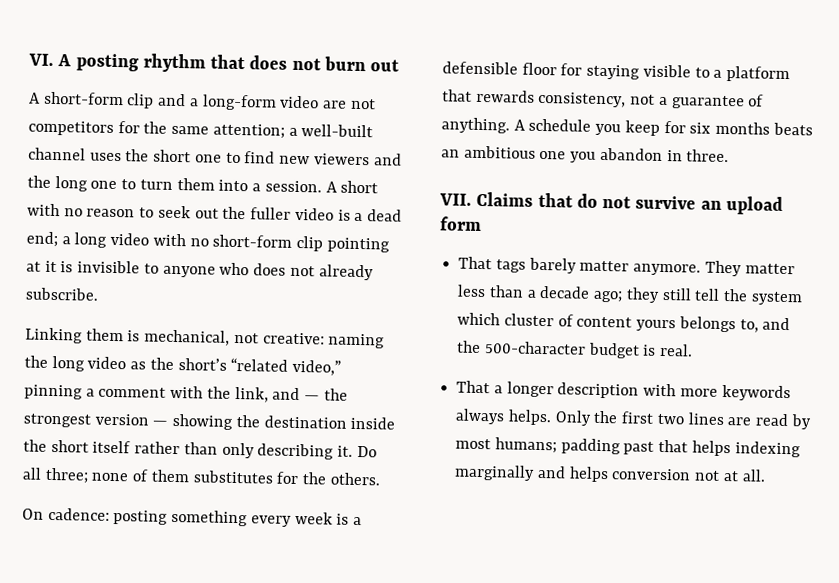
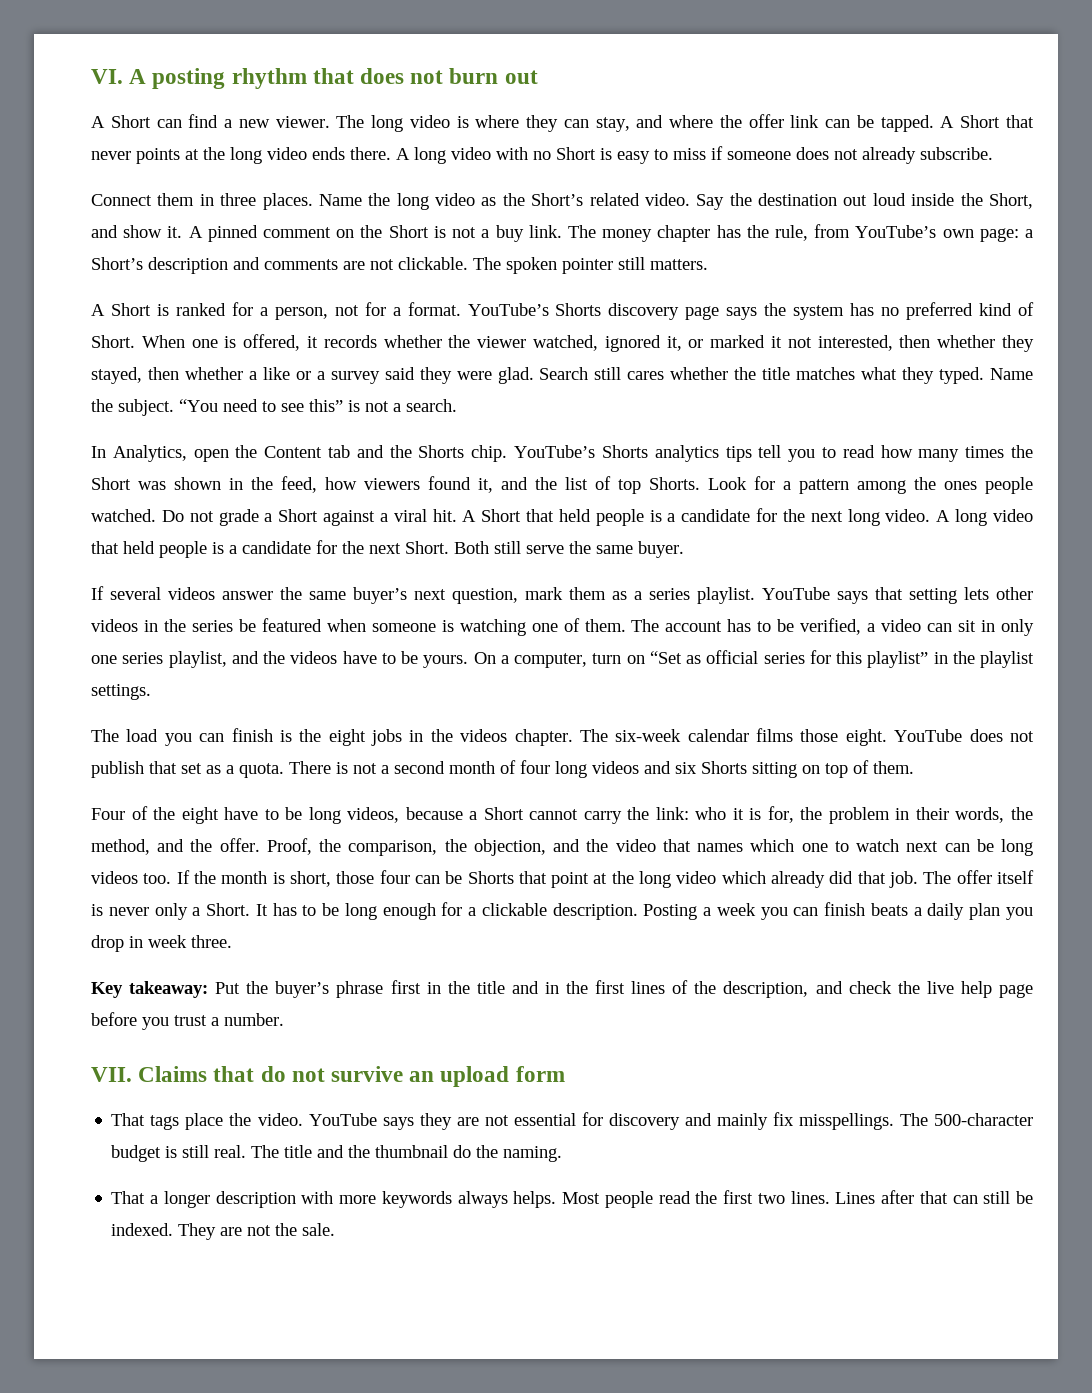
- A short-form clip and a long-form video are not competitors for the same attention; a well-built channel uses the short one to find new viewers and the long one to turn them into a session. A short with no reason to seek out the fuller video is a dead end; a long video with no short-form clip pointing at it is invisible to anyone who does not already subscribe.
- Linking them is mechanical, not creative: naming the long video as the short’s “related video,” pinning a comment with the link, and — the strongest version — showing the destination inside the short itself rather than only describing it. Do all three; none of them substitutes for the others.
- On cadence: posting something every week is a defensible floor for staying visible to a platform that rewards consistency, not a guarantee of anything. A schedule you keep for six months beats an ambitious one you abandon in three.
+ A Short can find a new viewer. The long video is where they can stay, and where the offer link can be tapped. A Short that never points at the long video ends there. A long video with no Short is easy to miss if someone does not already subscribe.
+ Connect them in three places. Name the long video as the Short’s related video. Say the destination out loud inside the Short, and show it. A pinned comment on the Short is not a buy link. The money chapter has the rule, from YouTube’s own page: a Short’s description and comments are not clickable. The spoken pointer still matters.
+ A Short is ranked for a person, not for a format. YouTube’s Shorts discovery page says the system has no preferred kind of Short. When one is offered, it records whether the viewer watched, ignored it, or marked it not interested, then whether they stayed, then whether a like or a survey said they were glad. Search still cares whether the title matches what they typed. Name the subject. “You need to see this” is not a search.
+ In Analytics, open the Content tab and the Shorts chip. YouTube’s Shorts analytics tips tell you to read how many times the Short was shown in the feed, how viewers found it, and the list of top Shorts. Look for a pattern among the ones people watched. Do not grade a Short against a viral hit. A Short that held people is a candidate for the next long video. A long video that held people is a candidate for the next Short. Both still serve the same buyer.
+ If several videos answer the same buyer’s next question, mark them as a series playlist. YouTube says that setting lets other videos in the series be featured when someone is watching one of them. The account has to be verified, a video can sit in only one series playlist, and the videos have to be yours. On a computer, turn on “Set as official series for this playlist” in the playlist settings.
+ The load you can finish is the eight jobs in the videos chapter. The six-week calendar films those eight. YouTube does not publish that set as a quota. There is not a second month of four long videos and six Shorts sitting on top of them.
+ Four of the eight have to be long videos, because a Short cannot carry the link: who it is for, the problem in their words, the method, and the offer. Proof, the comparison, the objection, and the video that names which one to watch next can be long videos too. If the month is short, those four can be Shorts that point at the long video which already did that job. The offer itself is never only a Short. It has to be long enough for a clickable description. Posting a week you can finish beats a daily plan you drop in week three.
+ Key takeaway: Put the buyer’s phrase first in the title and in the first lines of the description, and check the live help page before you trust a number.
- That tags barely matter anymore. They matter less than a decade ago; they still tell the system which cluster of content yours belongs to, and the 500-character budget is real.
+ That tags place the video. YouTube says they are not essential for discovery and mainly fix misspellings. The 500-character budget is still real. The title and the thumbnail do the naming.
- Only the first two lines are read by most humans; padding past that helps indexing marginally and helps conversion not at all.
+ Most people read the first two lines. Lines after that can still be indexed. They are not the sale.

